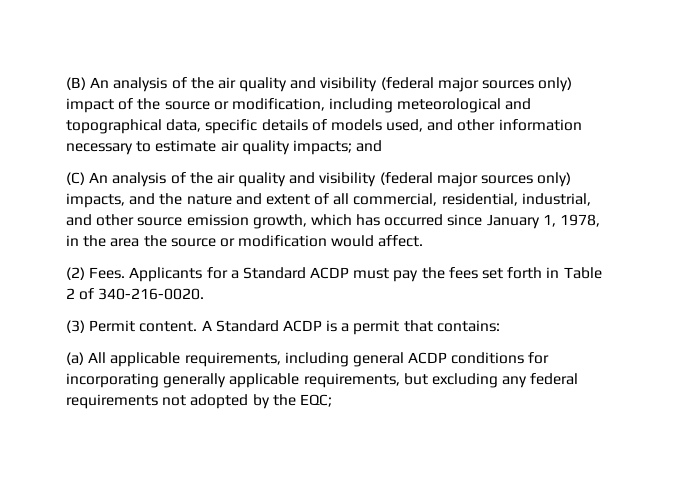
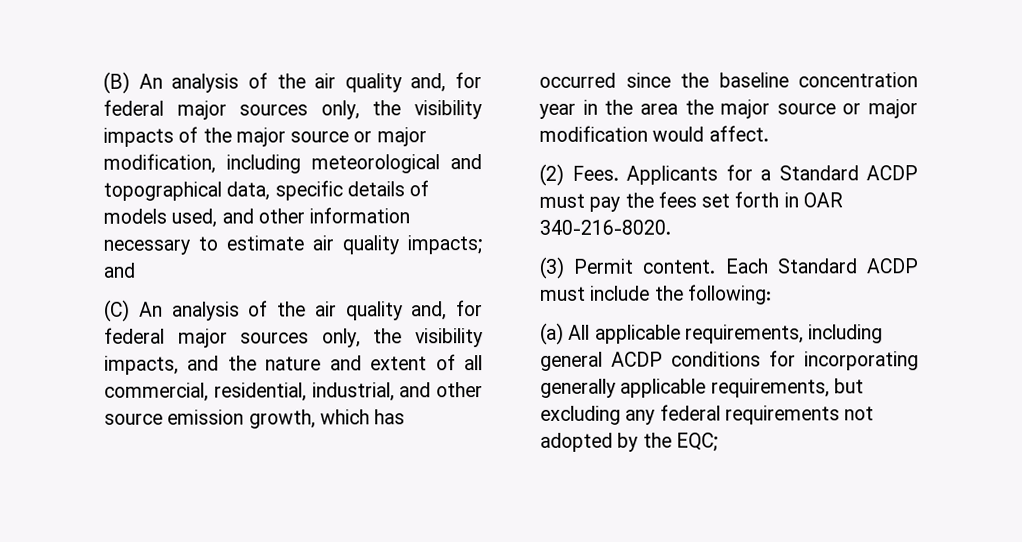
- (B) An analysis of the air quality and visibility (federal major sources only) impact of the source or modification, including meteorological and topographical data, specific details of models used, and other information necessary to estimate air quality impacts; and
+ (B) An analysis of the air quality and, for federal major sources only, the visibility impacts of the major source or major modification, including meteorological and topographical data, specific details of models used, and other information necessary to estimate air quality impacts; and
- (C) An analysis of the air quality and visibility (federal major sources only) impacts, and the nature and extent of all commercial, residential, industrial, and other source emission growth, which has occurred since January 1, 1978, in the area the source or modification would affect.
+ (C) An analysis of the air quality and, for federal major sources only, the visibility impacts, and the nature and extent of all commercial, residential, industrial, and other source emission growth, which has occurred since the baseline concentration year in the area the major source or major modification would affect.
- Applicants for a Standard ACDP must pay the fees set forth in Table 2 of 340-216-0020.
+ Applicants for a Standard ACDP must pay the fees set forth in OAR 340-216-8020.
- A Standard ACDP is a permit that contains:
+ Each Standard ACDP must include the following:

